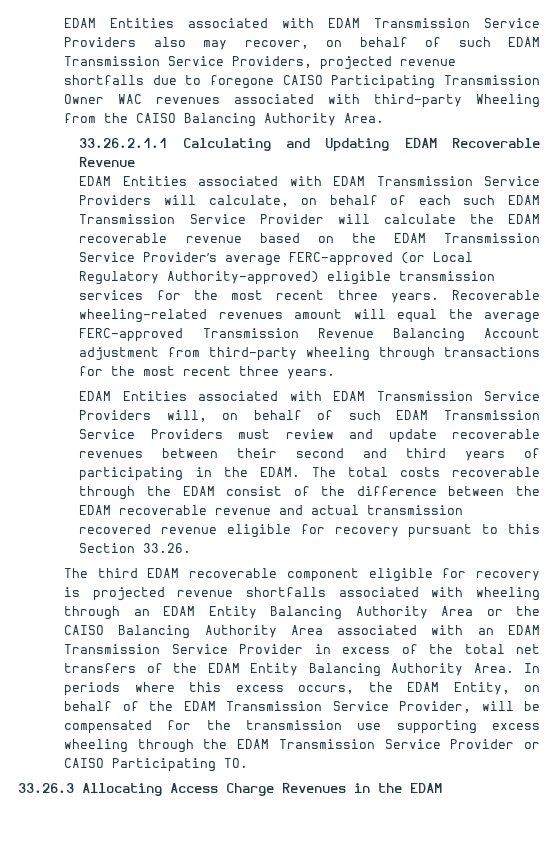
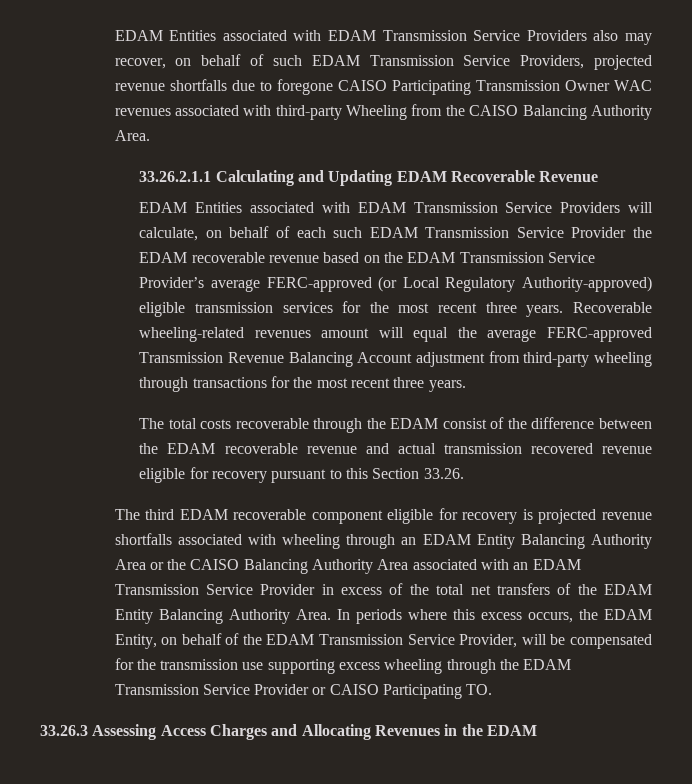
- EDAM Entities associated with EDAM Transmission Service Providers will calculate, on behalf of each such EDAM Transmission Service Provider will calculate the EDAM recoverable revenue based on the EDAM Transmission Service Provider’s average FERC-approved (or Local Regulatory Authority-approved) eligible transmission services for the most recent three years.
+ EDAM Entities associated with EDAM Transmission Service Providers will calculate, on behalf of each such EDAM Transmission Service Provider the EDAM recoverable revenue based on the EDAM Transmission Service Provider’s average FERC-approved (or Local Regulatory Authority-approved) eligible transmission services for the most recent three years.
- EDAM Entities associated with EDAM Transmission Service Providers will, on behalf of such EDAM Transmission Service Providers must review and update recoverable revenues between their second and third years of participating in the EDAM.
- 33.26.3 Allocating Access Charge Revenues in the EDAM
+ 33.26.3 Assessing Access Charges and Allocating Revenues in the EDAM

